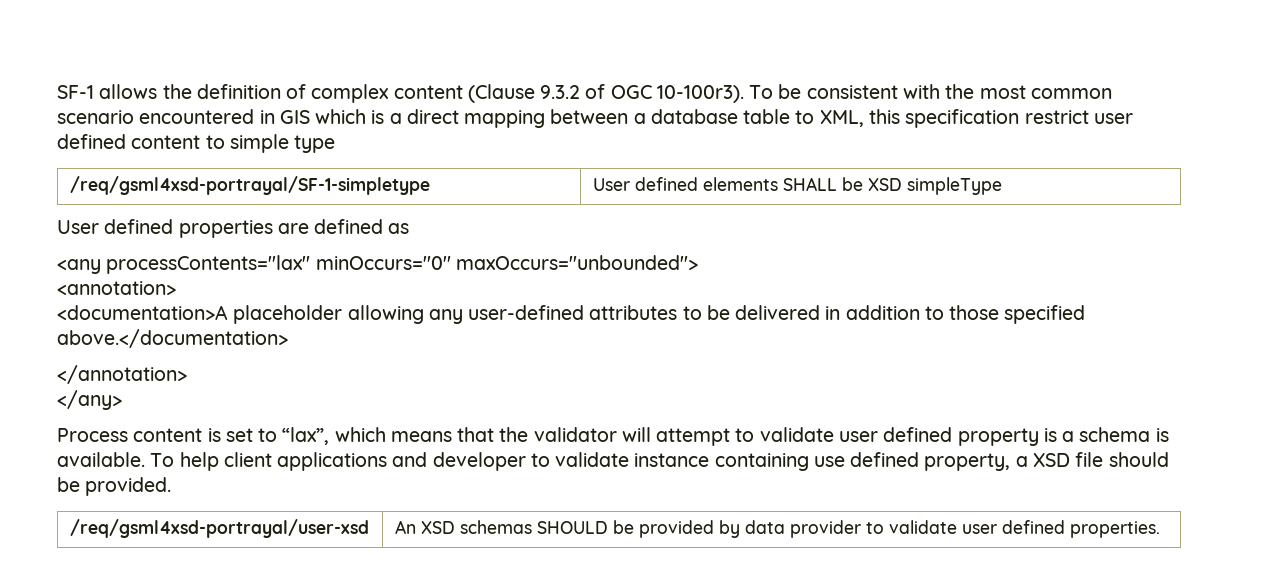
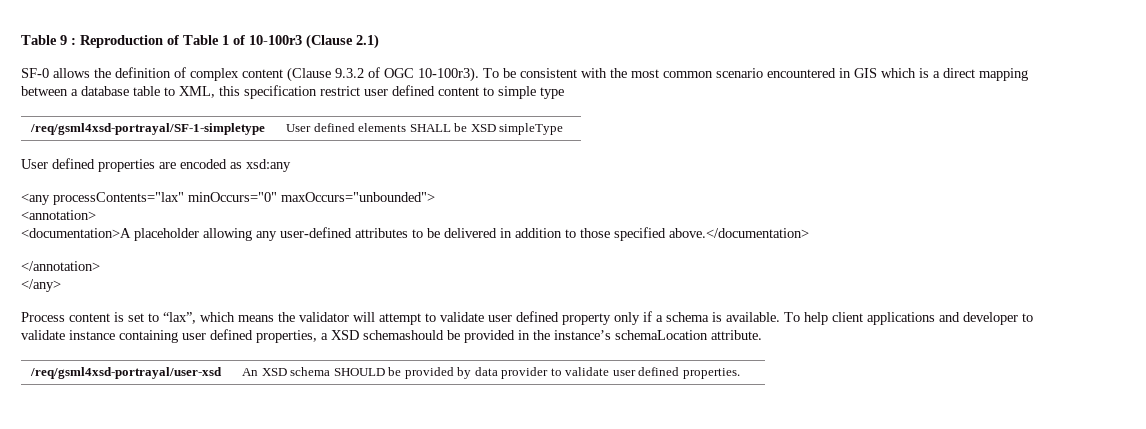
- SF-1 allows the definition of complex content (Clause 9.3.2 of OGC 10-100r3).
+ Table 9 : Reproduction of Table 1 of 10-100r3 (Clause 2.1)
+ SF-0 allows the definition of complex content (Clause 9.3.2 of OGC 10-100r3).
- User defined properties are defined as
+ User defined properties are encoded as xsd:any
- Process content is set to “lax”, which means that the validator will attempt to validate user defined property is a schema is available.
+ Process content is set to “lax”, which means the validator will attempt to validate user defined property only if a schema is available.
- To help client applications and developer to validate instance containing use defined property, a XSD file should be provided.
+ To help client applications and developer to validate instance containing user defined properties, a XSD schemashould be provided in the instance’s schemaLocation attribute.
- /req/gsml4xsd-portrayal/user-xsd | An XSD schemas SHOULD be provided by data provider to validate user defined properties.
+ /req/gsml4xsd-portrayal/user-xsd | An XSD schema SHOULD be provided by data provider to validate user defined properties.

